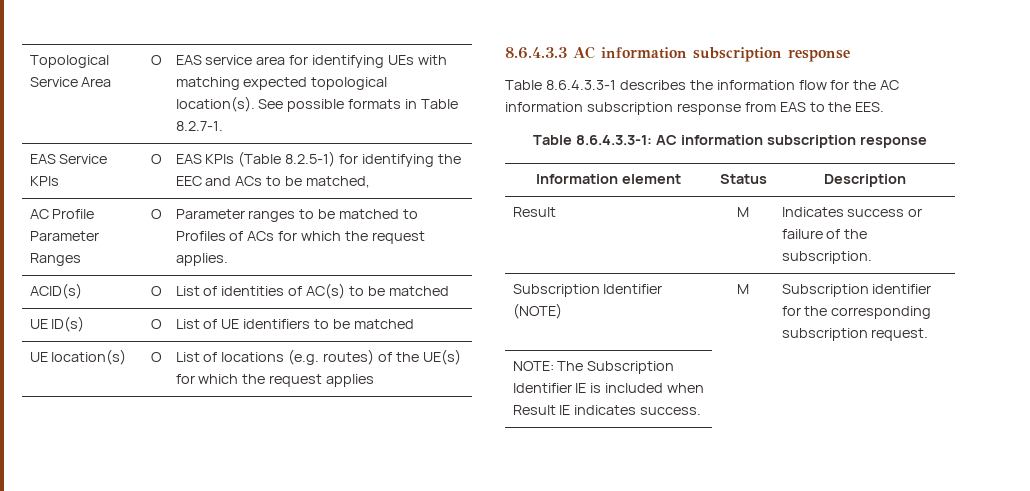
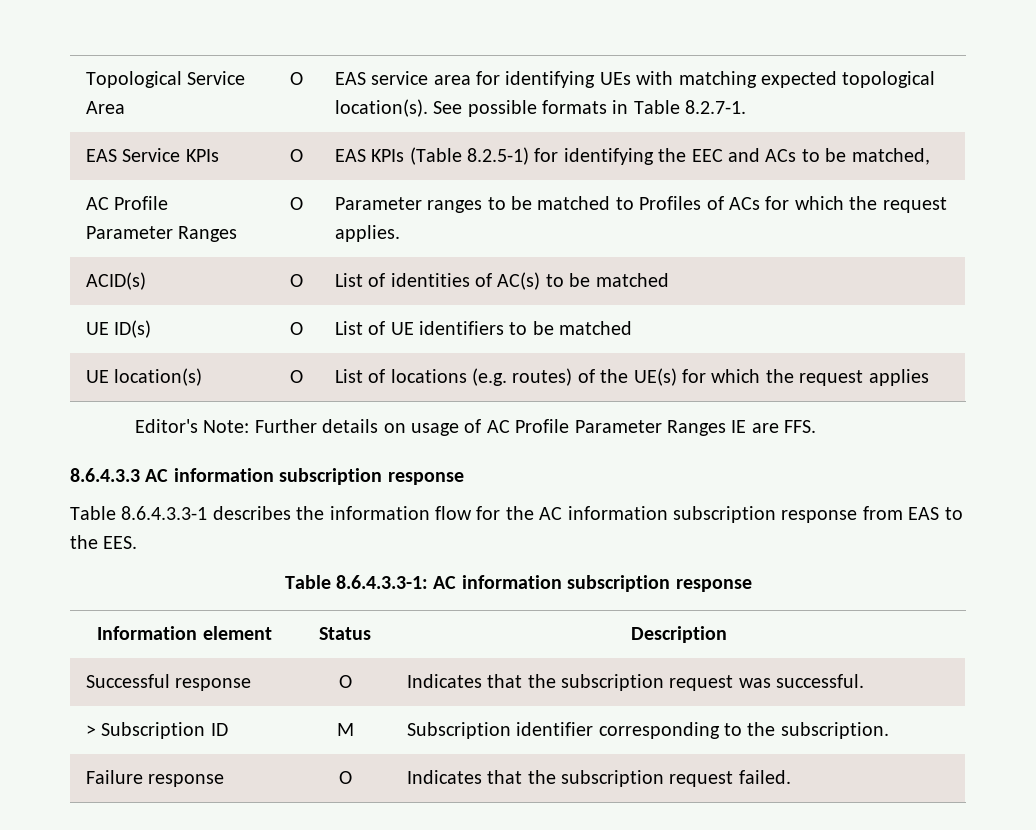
+ Editor's Note: Further details on usage of AC Profile Parameter Ranges IE are FFS.
- Result | M | Indicates success or failure of the subscription.
- Subscription Identifier (NOTE) | M | Subscription identifier for the corresponding subscription request.
- NOTE: The Subscription Identifier IE is included when Result IE indicates success.
+ Successful response | O | Indicates that the subscription request was successful.
+ > Subscription ID | M | Subscription identifier corresponding to the subscription.
+ Failure response | O | Indicates that the subscription request failed.

